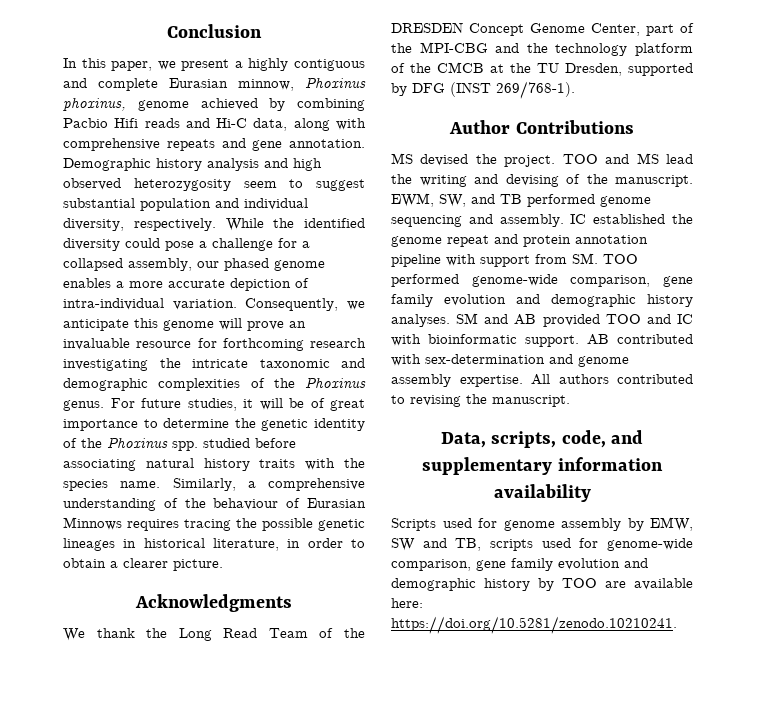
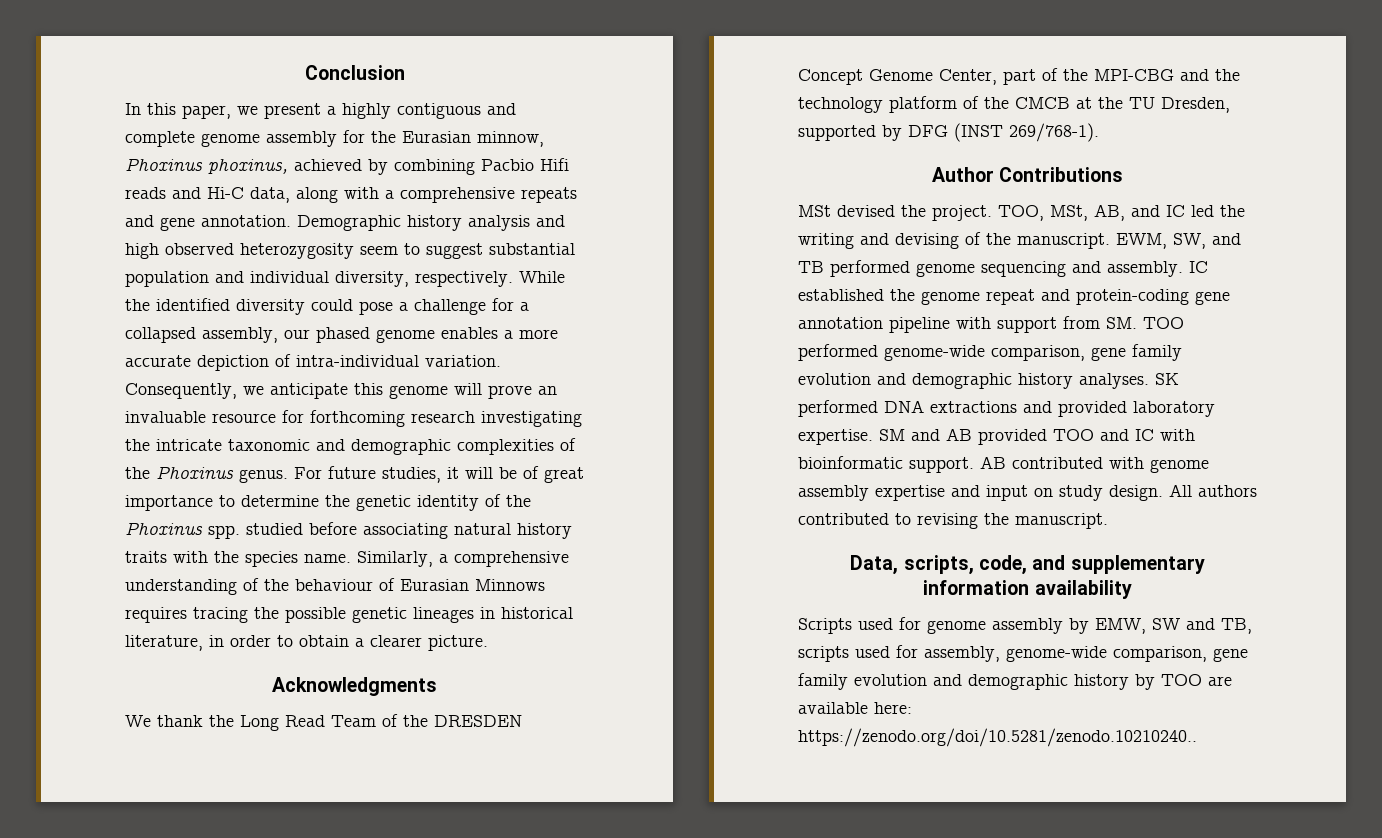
- In this paper, we present a highly contiguous and complete Eurasian minnow, Phoxinus phoxinus, genome achieved by combining Pacbio Hifi reads and Hi-C data, along with comprehensive repeats and gene annotation.
+ In this paper, we present a highly contiguous and complete genome assembly for the Eurasian minnow, Phoxinus phoxinus, achieved by combining Pacbio Hifi reads and Hi-C data, along with a comprehensive repeats and gene annotation.
- MS devised the project.
+ MSt devised the project.
- TOO and MS lead the writing and devising of the manuscript.
+ TOO, MSt, AB, and IC led the writing and devising of the manuscript.
- IC established the genome repeat and protein annotation pipeline with support from SM. TOO performed genome-wide comparison, gene family evolution and demographic history analyses.
+ IC established the genome repeat and protein-coding gene annotation pipeline with support from SM. TOO performed genome-wide comparison, gene family evolution and demographic history analyses.
+ SK performed DNA extractions and provided laboratory expertise.
- AB contributed with sex-determination and genome assembly expertise.
+ AB contributed with genome assembly expertise and input on study design.
- Scripts used for genome assembly by EMW, SW and TB, scripts used for genome-wide comparison, gene family evolution and demographic history by TOO are available here: https://doi.org/10.5281/zenodo.10210241.
+ Scripts used for genome assembly by EMW, SW and TB, scripts used for assembly, genome-wide comparison, gene family evolution and demographic history by TOO are available here: https://zenodo.org/doi/10.5281/zenodo.10210240..

